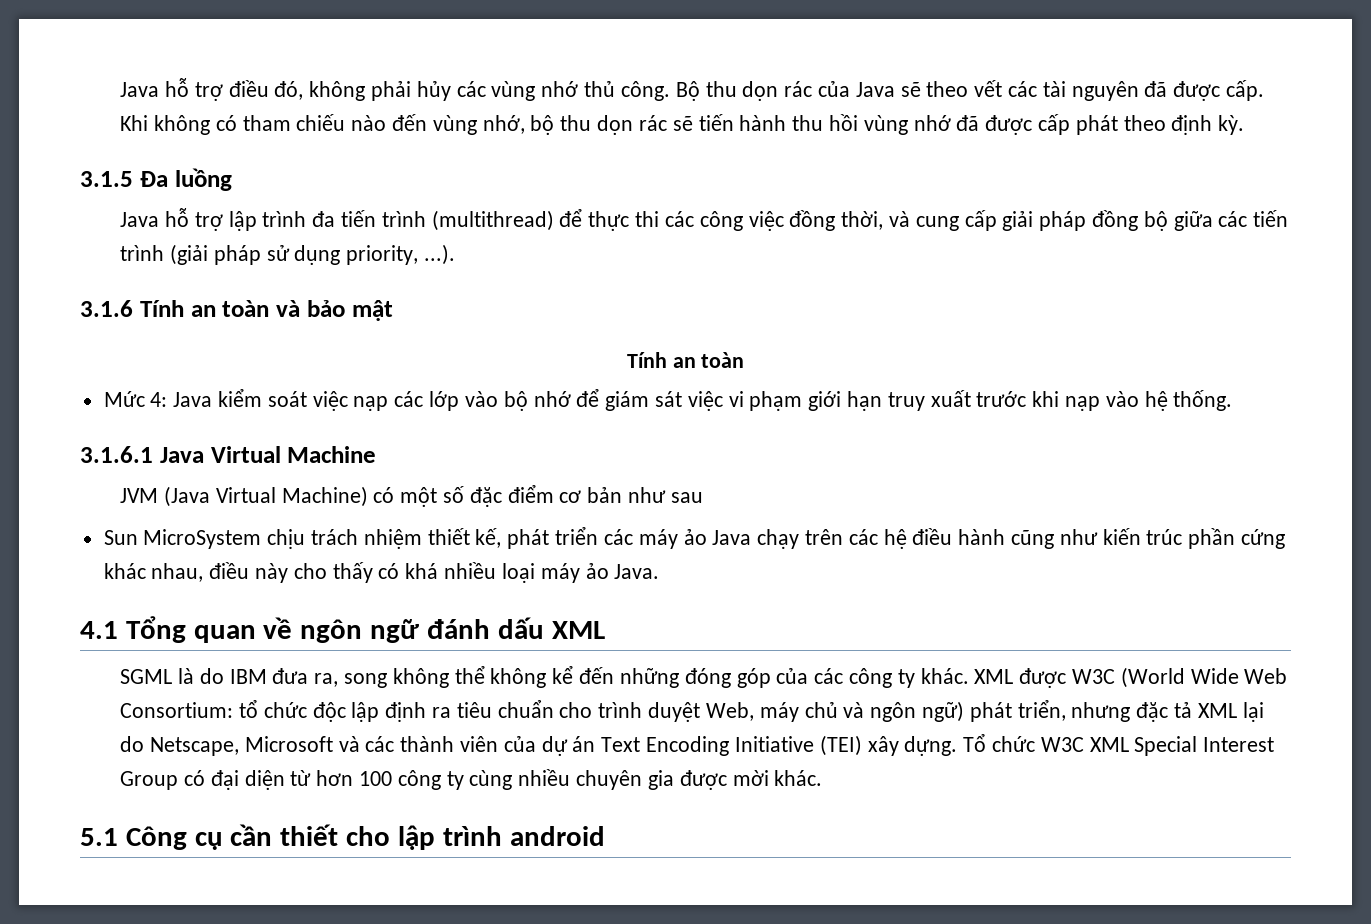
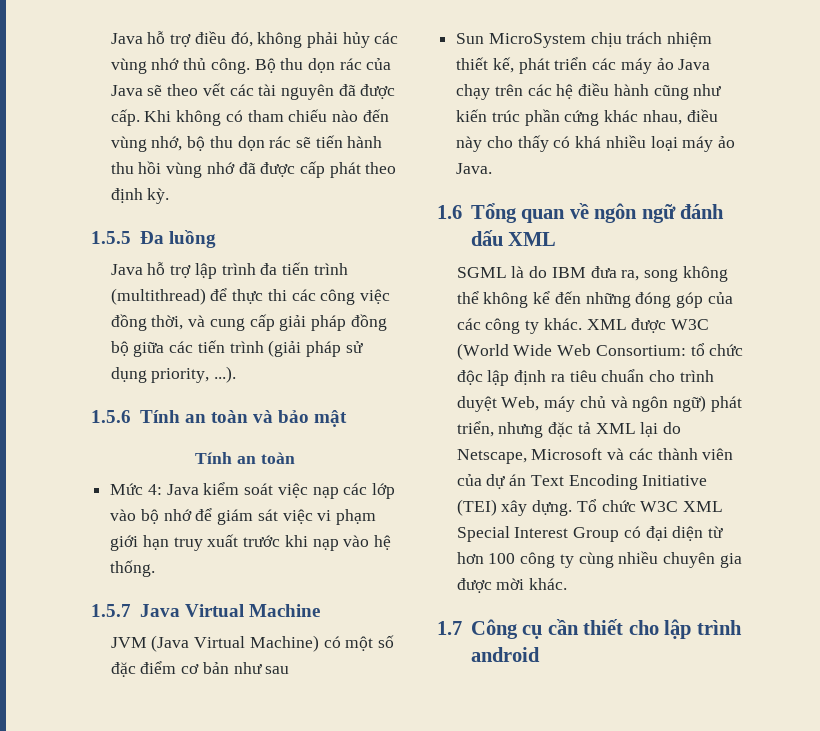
- 3.1.5 Đa luồng
+ 1.5.5 Đa luồng
- 3.1.6 Tính an toàn và bảo mật
+ 1.5.6 Tính an toàn và bảo mật
- 3.1.6.1 Java Virtual Machine
+ 1.5.7 Java Virtual Machine
- 4.1 Tổng quan về ngôn ngữ đánh dấu XML
+ 1.6 Tổng quan về ngôn ngữ đánh dấu XML
- 5.1 Công cụ cần thiết cho lập trình android
+ 1.7 Công cụ cần thiết cho lập trình android

